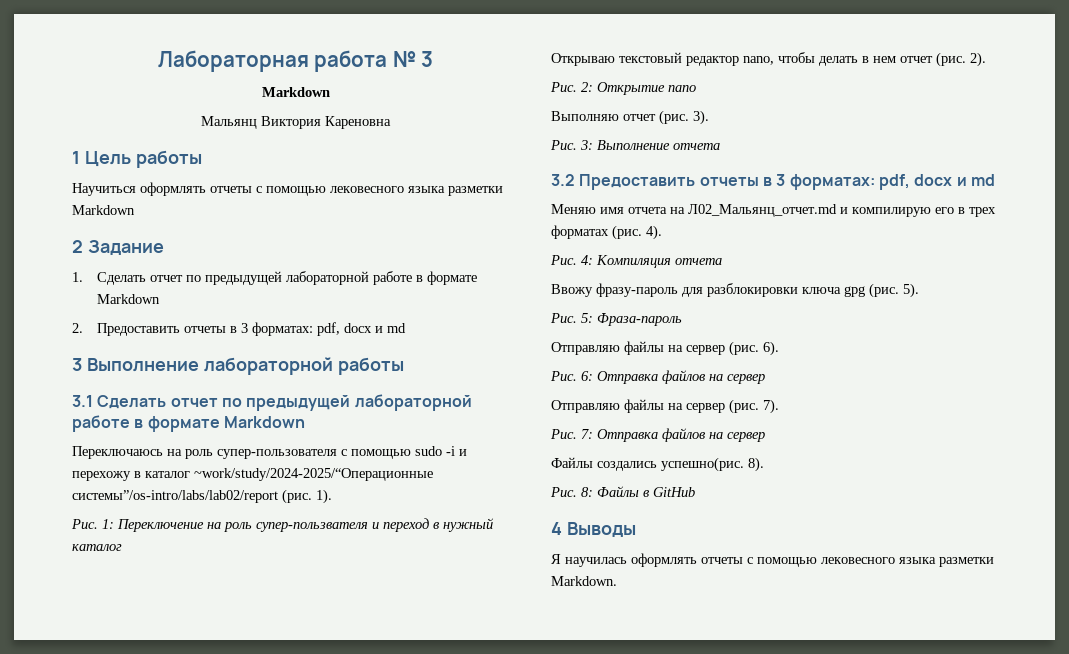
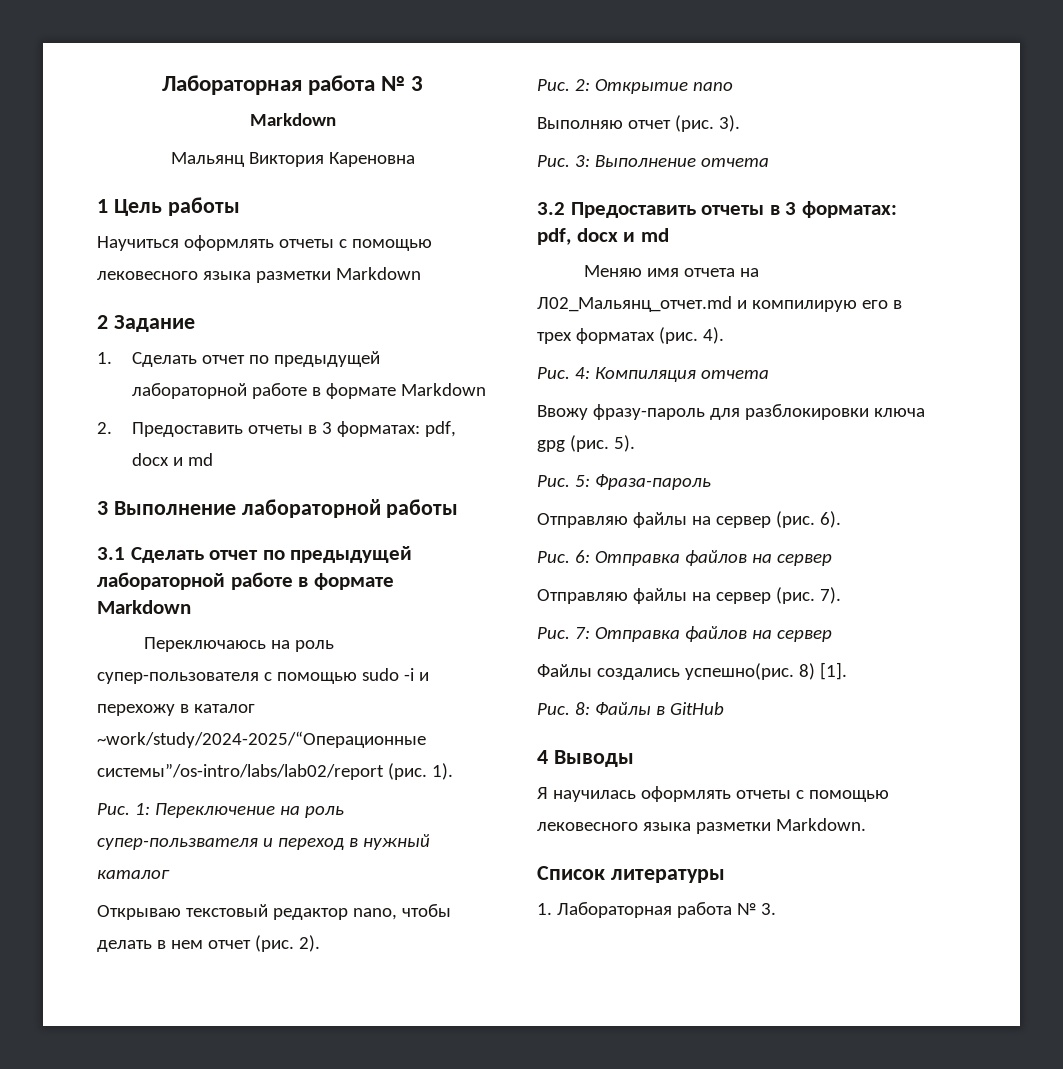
- 8).
+ 8) [1].
+ Список литературы
+ 1. Лабораторная работа № 3.

